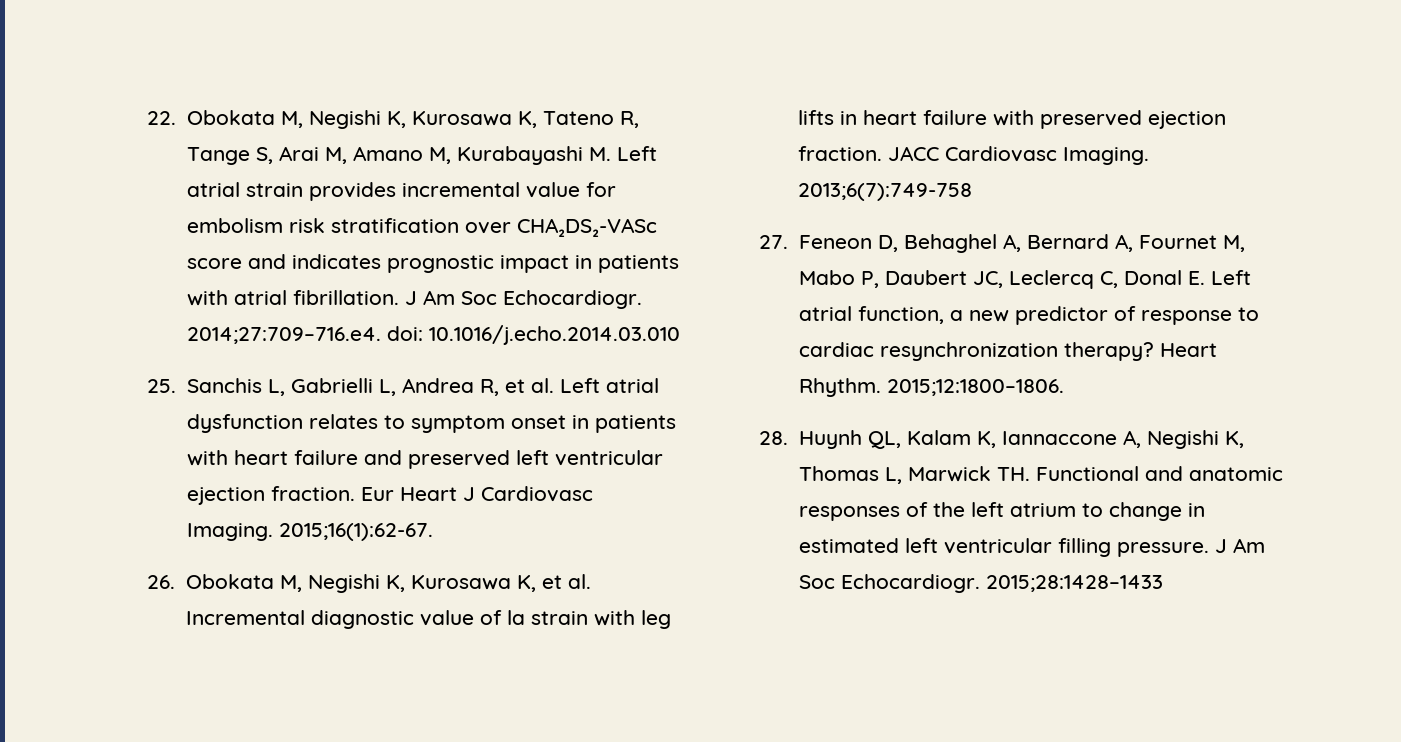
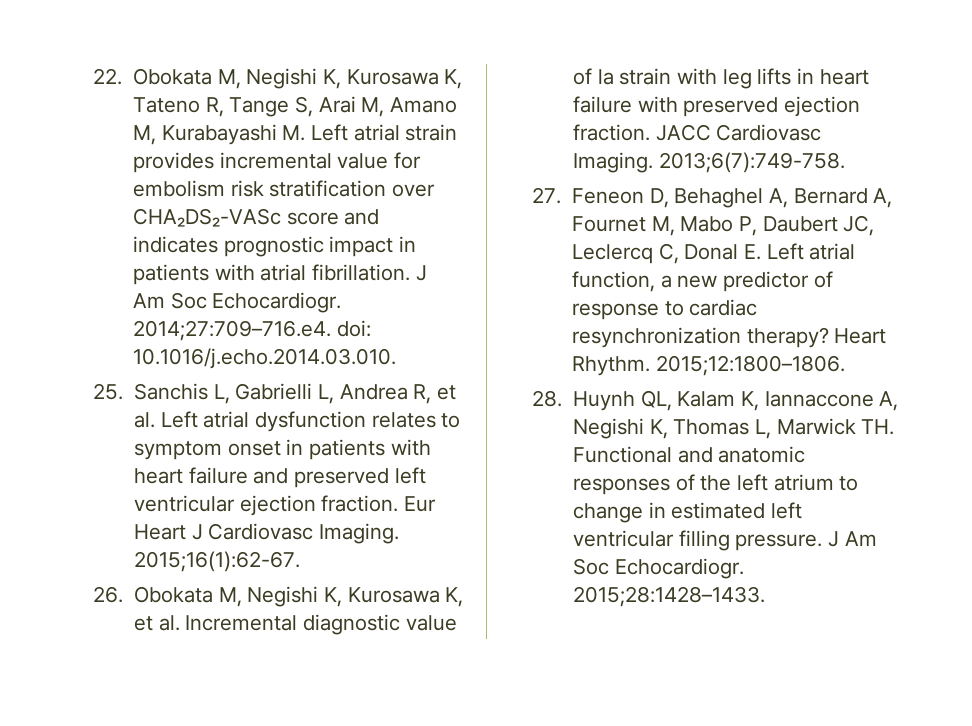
- 2014;27:709–716.e4. doi: 10.1016/j.echo.2014.03.010
+ 2014;27:709–716.e4. doi: 10.1016/j.echo.2014.03.010.
- 2013;6(7):749-758
+ 2013;6(7):749-758.
- 2015;28:1428–1433
+ 2015;28:1428–1433.

